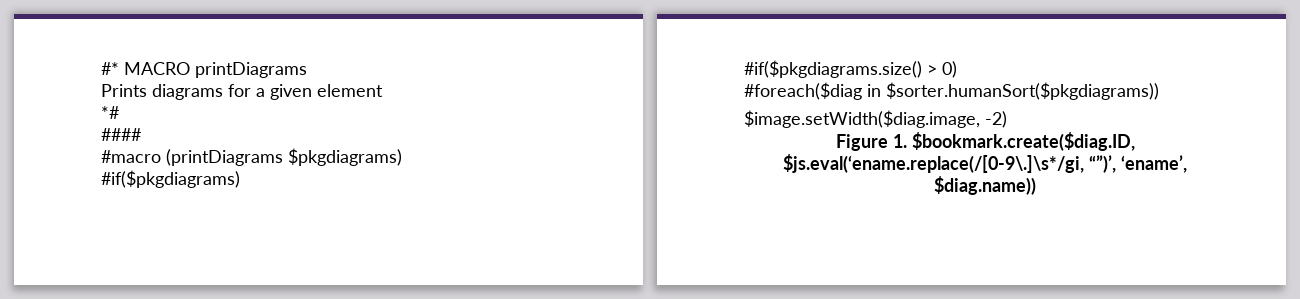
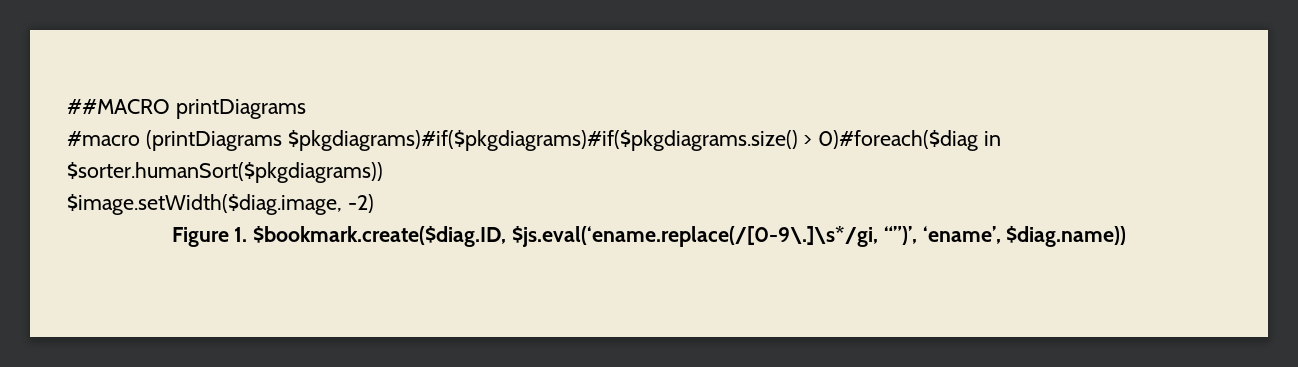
- #* MACRO printDiagrams
+ ##MACRO printDiagrams
- Prints diagrams for a given element
- *#
- ####
- #macro (printDiagrams $pkgdiagrams)
- #if($pkgdiagrams)
- #if($pkgdiagrams.size() > 0)
- #foreach($diag in $sorter.humanSort($pkgdiagrams))
+ #macro (printDiagrams $pkgdiagrams)#if($pkgdiagrams)#if($pkgdiagrams.size() > 0)#foreach($diag in $sorter.humanSort($pkgdiagrams))

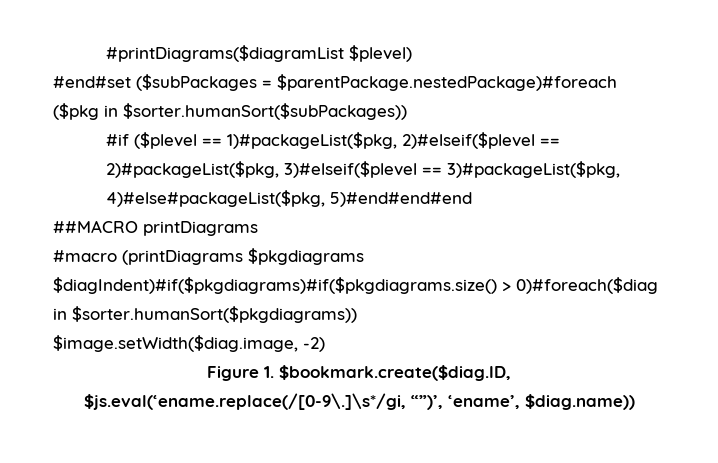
+ #printDiagrams($diagramList $plevel)
+ #end#set ($subPackages = $parentPackage.nestedPackage)#foreach ($pkg in $sorter.humanSort($subPackages))
+ #if ($plevel == 1)#packageList($pkg, 2)#elseif($plevel == 2)#packageList($pkg, 3)#elseif($plevel == 3)#packageList($pkg, 4)#else#packageList($pkg, 5)#end#end#end
- #macro (printDiagrams $pkgdiagrams)#if($pkgdiagrams)#if($pkgdiagrams.size() > 0)#foreach($diag in $sorter.humanSort($pkgdiagrams))
+ #macro (printDiagrams $pkgdiagrams $diagIndent)#if($pkgdiagrams)#if($pkgdiagrams.size() > 0)#foreach($diag in $sorter.humanSort($pkgdiagrams))

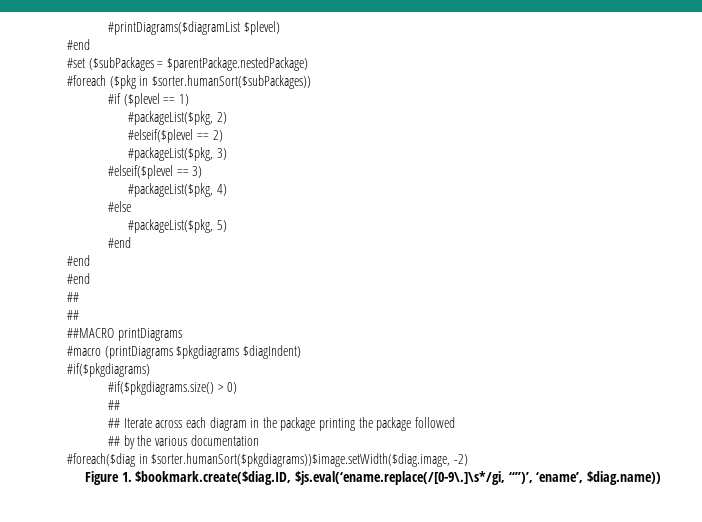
  #printDiagrams($diagramList $plevel)
- #end#set ($subPackages = $parentPackage.nestedPackage)#foreach ($pkg in $sorter.humanSort($subPackages))
+ #end
+ #set ($subPackages = $parentPackage.nestedPackage)
+ #foreach ($pkg in $sorter.humanSort($subPackages))
- #if ($plevel == 1)#packageList($pkg, 2)#elseif($plevel == 2)#packageList($pkg, 3)#elseif($plevel == 3)#packageList($pkg, 4)#else#packageList($pkg, 5)#end#end#end
+ #if ($plevel == 1)
+ #packageList($pkg, 2)
+ #elseif($plevel == 2)
+ #packageList($pkg, 3)
+ #elseif($plevel == 3)
+ #packageList($pkg, 4)
+ #else
+ #packageList($pkg, 5)
+ #end
+ #end
+ #end
+ ##
+ ##
- #macro (printDiagrams $pkgdiagrams $diagIndent)#if($pkgdiagrams)#if($pkgdiagrams.size() > 0)#foreach($diag in $sorter.humanSort($pkgdiagrams))
- $image.setWidth($diag.image, -2)
+ #macro (printDiagrams $pkgdiagrams $diagIndent)
+ #if($pkgdiagrams)
+ #if($pkgdiagrams.size() > 0)
+ ##
+ ## Iterate across each diagram in the package printing the package followed
+ ## by the various documentation
+ #foreach($diag in $sorter.humanSort($pkgdiagrams))$image.setWidth($diag.image, -2)

